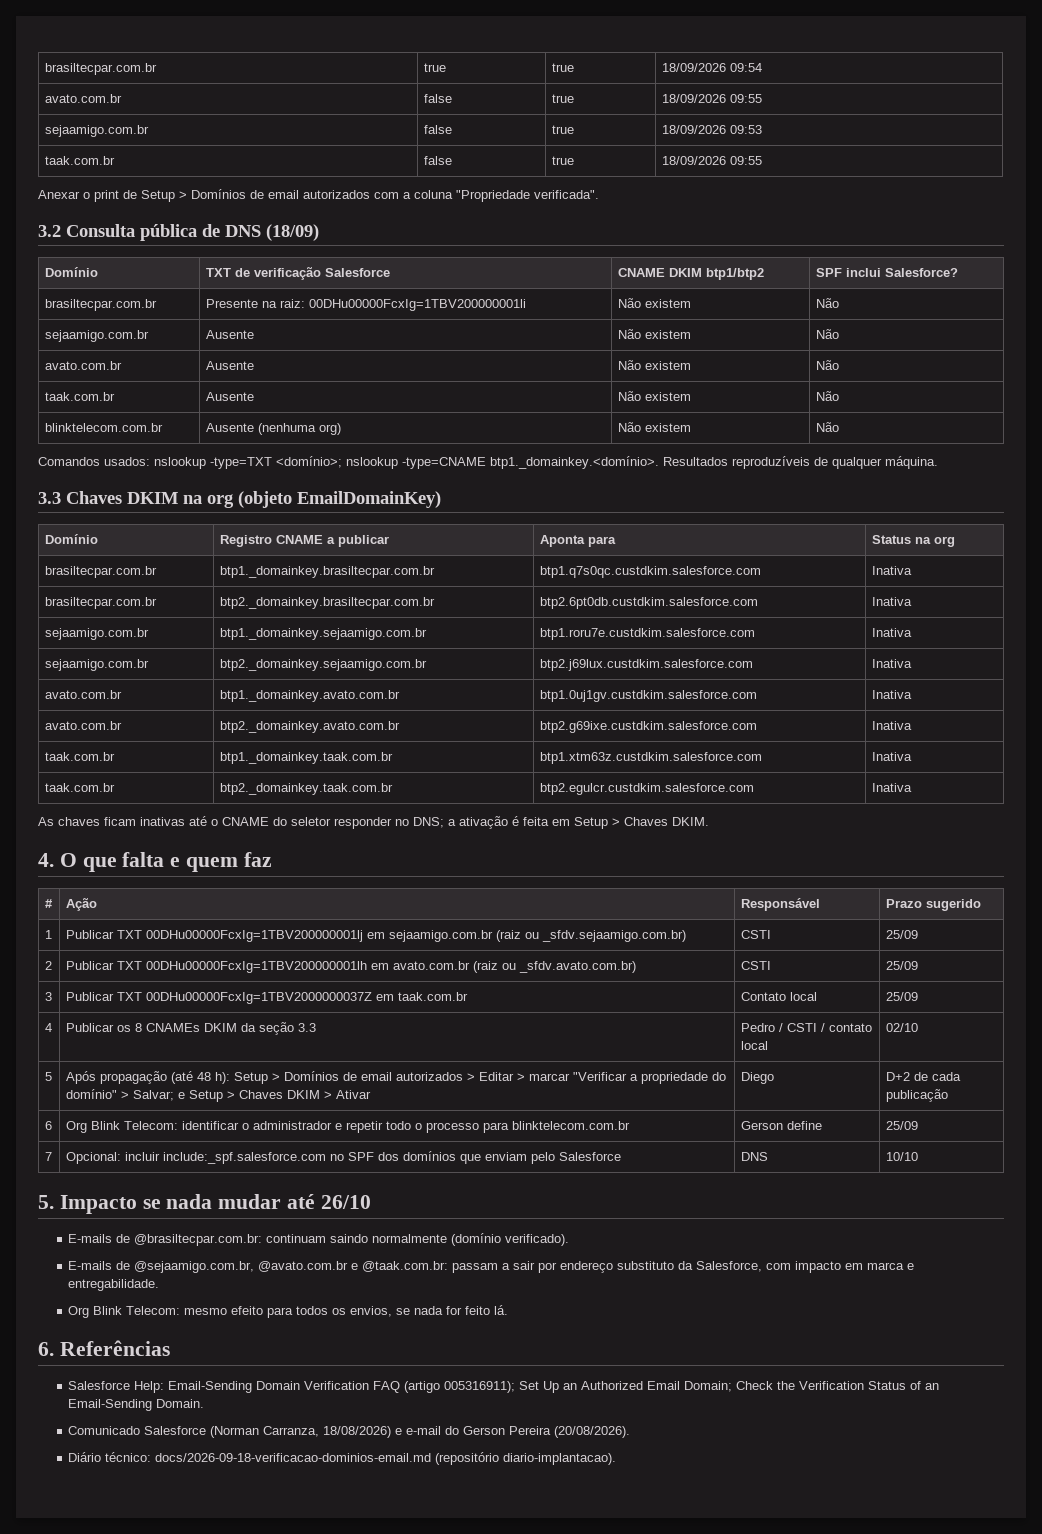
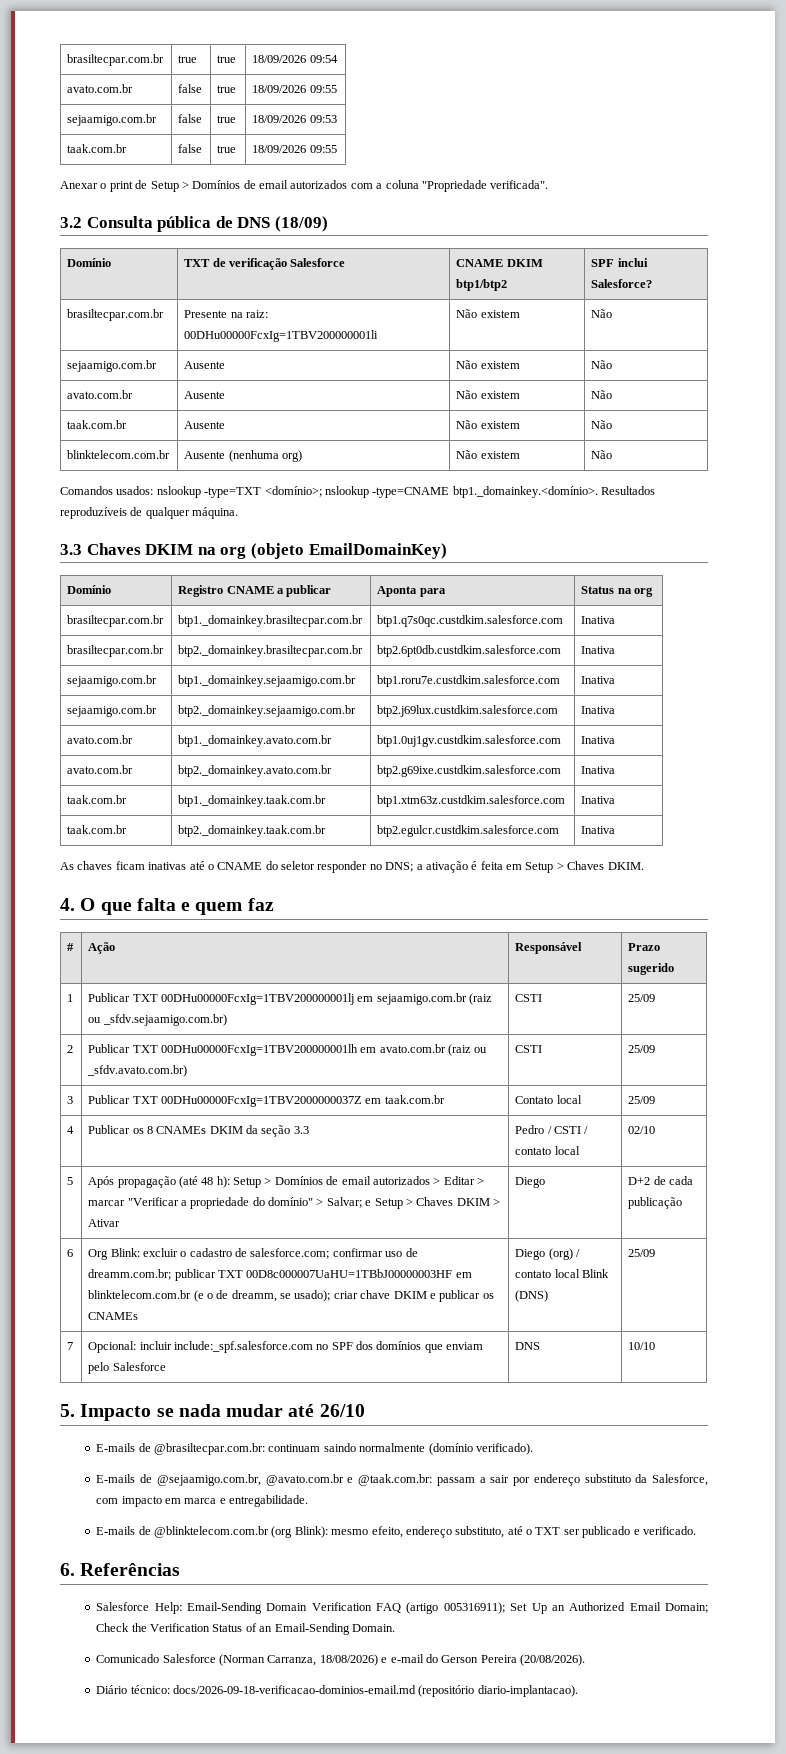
- 6 | Org Blink Telecom: identificar o administrador e repetir todo o processo para blinktelecom.com.br | Gerson define | 25/09
+ 6 | Org Blink: excluir o cadastro de salesforce.com; confirmar uso de dreamm.com.br; publicar TXT 00D8c000007UaHU=1TBbJ00000003HF em blinktelecom.com.br (e o de dreamm, se usado); criar chave DKIM e publicar os CNAMEs | Diego (org) / contato local Blink (DNS) | 25/09
- Org Blink Telecom: mesmo efeito para todos os envios, se nada for feito lá.
+ E-mails de @blinktelecom.com.br (org Blink): mesmo efeito, endereço substituto, até o TXT ser publicado e verificado.

